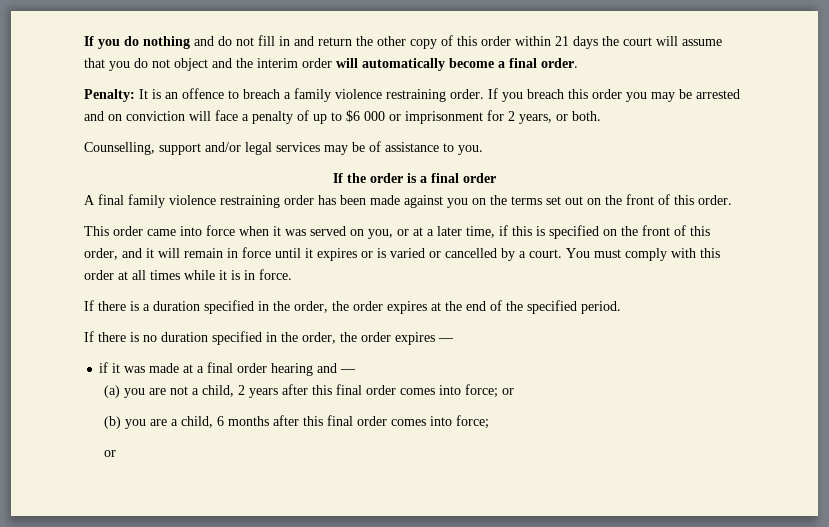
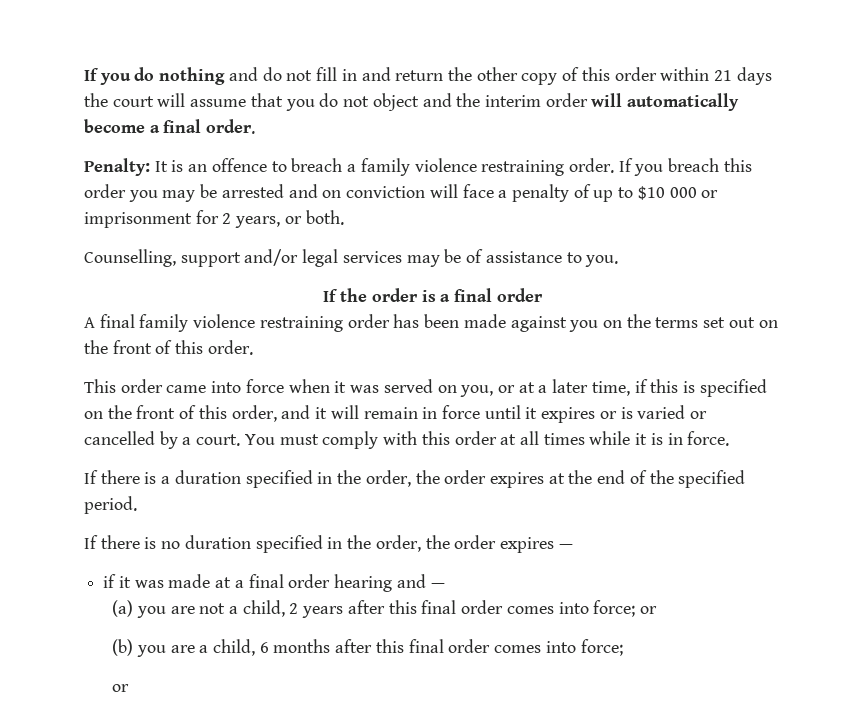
- If you breach this order you may be arrested and on conviction will face a penalty of up to $6 000 or imprisonment for 2 years, or both.
+ If you breach this order you may be arrested and on conviction will face a penalty of up to $10 000 or imprisonment for 2 years, or both.

